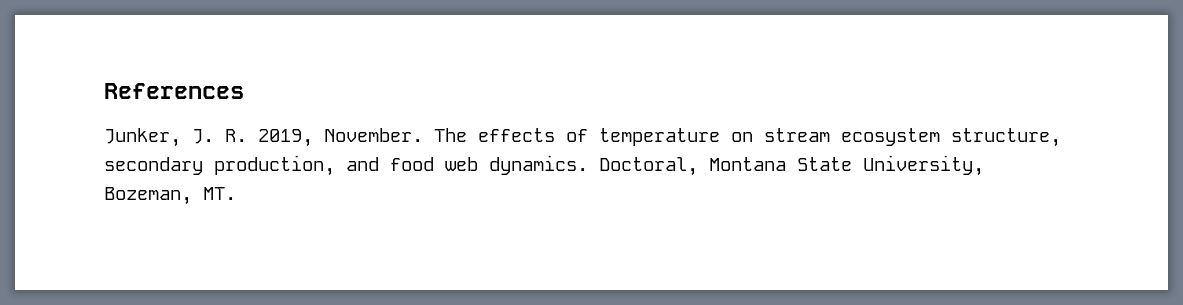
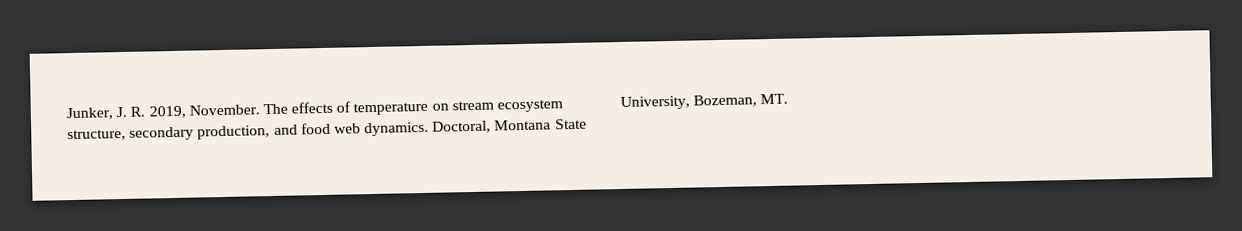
- References

